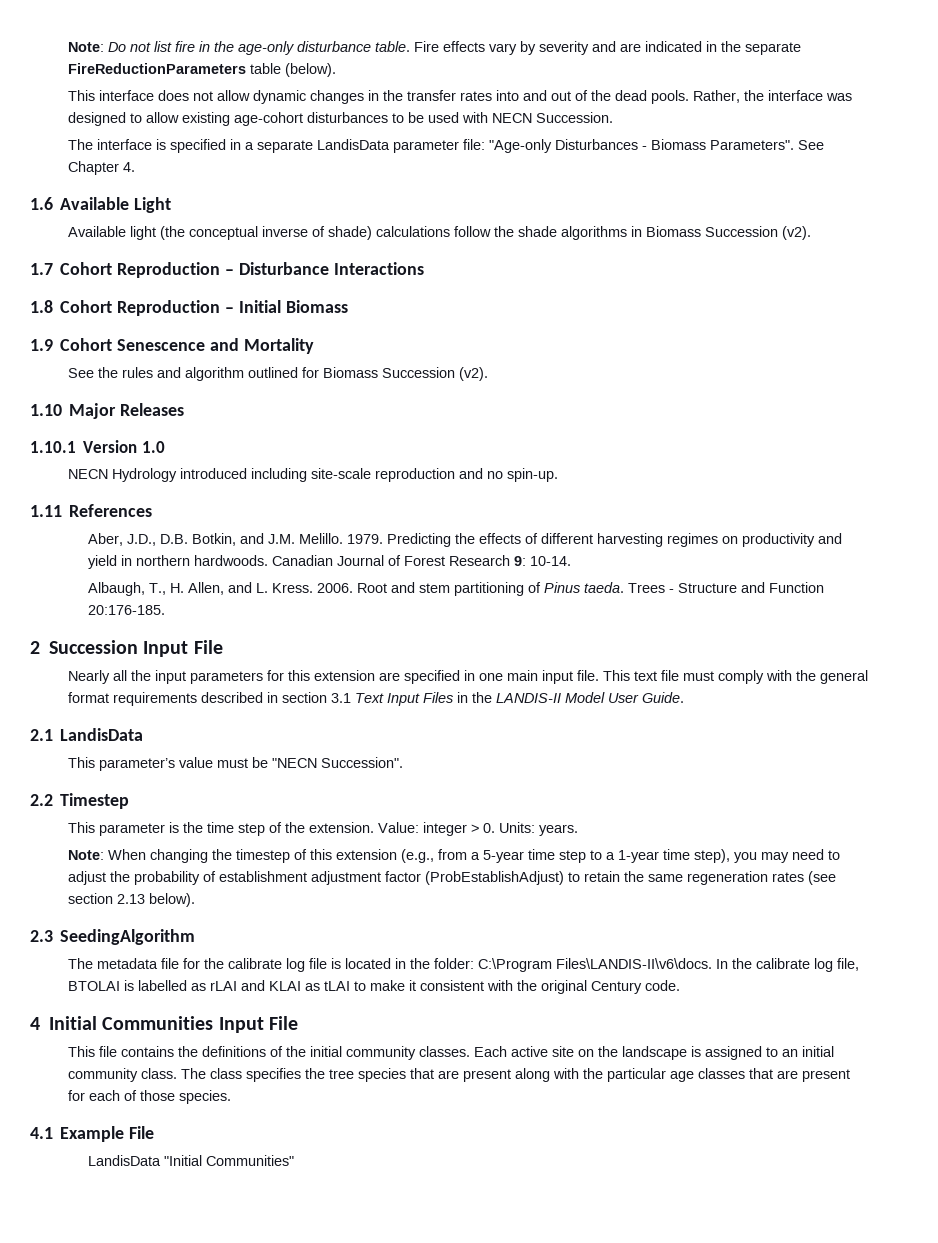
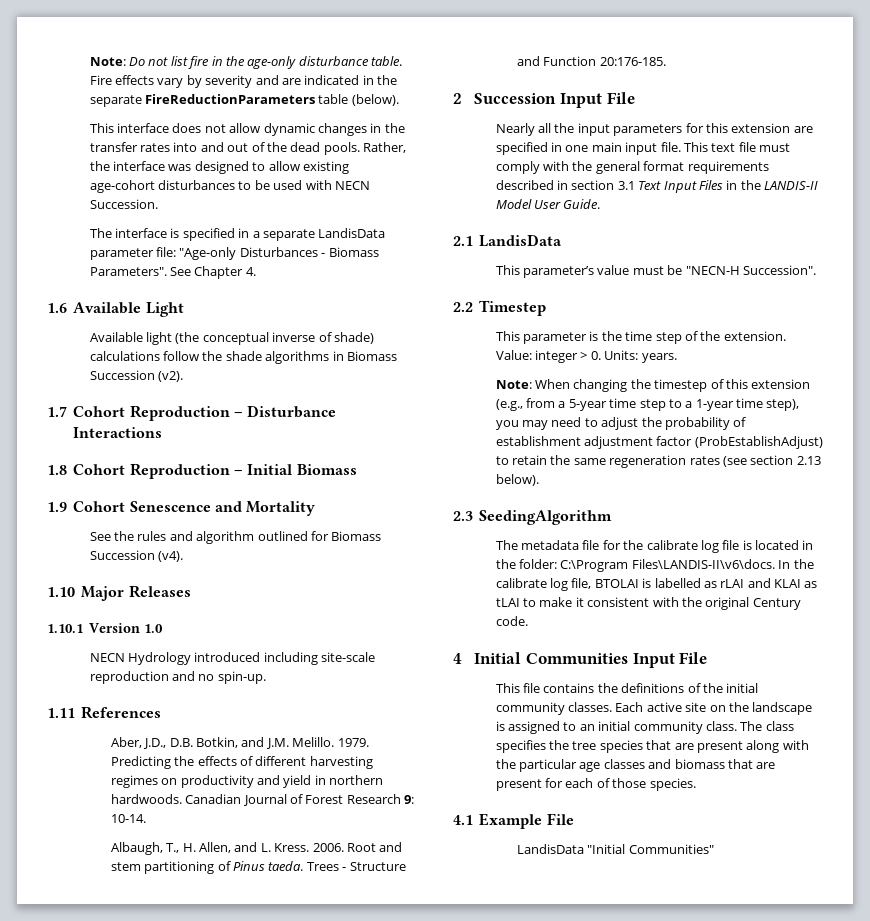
- See the rules and algorithm outlined for Biomass Succession (v2).
+ See the rules and algorithm outlined for Biomass Succession (v4).
- This parameter’s value must be "NECN Succession".
+ This parameter’s value must be "NECN-H Succession".
- The class specifies the tree species that are present along with the particular age classes that are present for each of those species.
+ The class specifies the tree species that are present along with the particular age classes and biomass that are present for each of those species.

